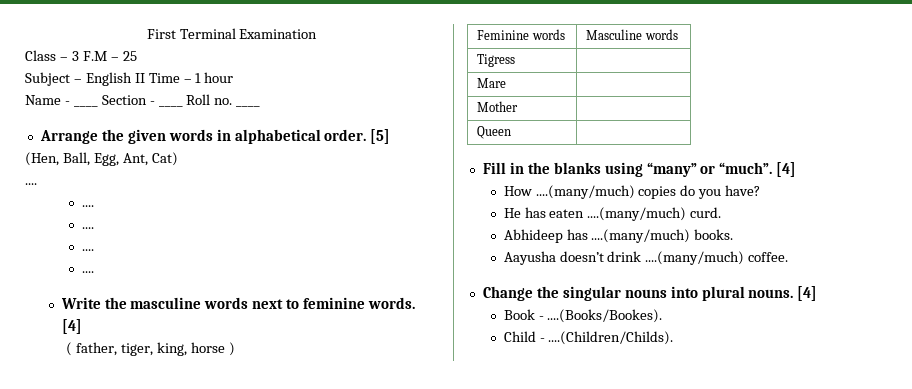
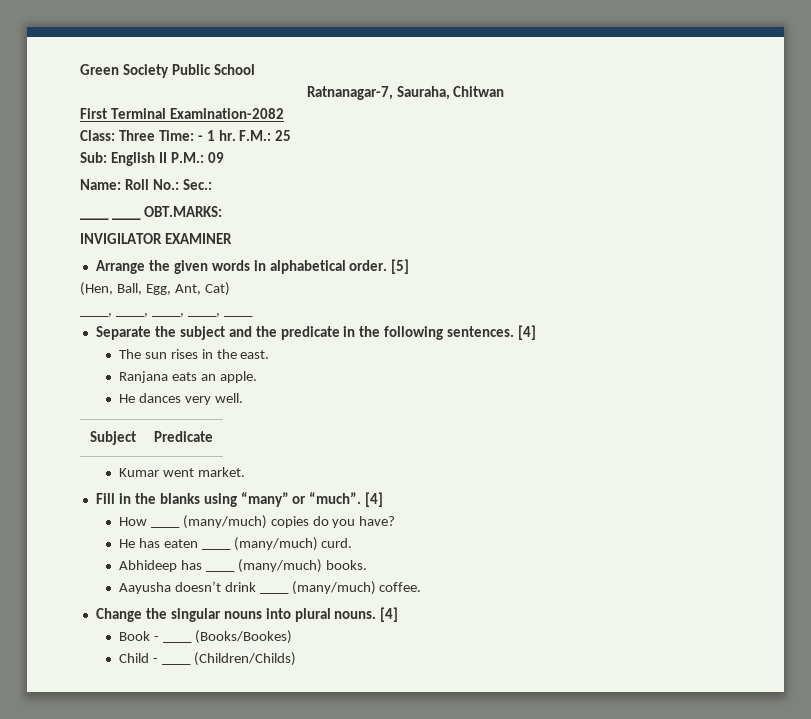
- First Terminal Examination
- Class – 3 F.M – 25
- Subject – English II Time – 1 hour
- Name - ____ Section - ____ Roll no. ____
+ Green Society Public School
+ Ratnanagar-7, Sauraha, Chitwan
+ First Terminal Examination-2082
+ Class: Three Time: - 1 hr. F.M.: 25
+ Sub: English II P.M.: 09
+ Name: Roll No.: Sec.:
+ ____ ____ OBT.MARKS:
+ INVIGILATOR EXAMINER
  (Hen, Ball, Egg, Ant, Cat)
- ....
- ....
- ....
- ....
- ....
- Write the masculine words next to feminine words. [4]
- ( father, tiger, king, horse )
- Feminine words | Masculine words
- Tigress |
- Mare |
- Mother |
- Queen |
+ ____, ____, ____, ____, ____
+ Separate the subject and the predicate in the following sentences. [4]
+ The sun rises in the east.
+ Ranjana eats an apple.
+ He dances very well.
+ Subject | Predicate
+ Kumar went market.
- How ....(many/much) copies do you have?
+ How ____ (many/much) copies do you have?
- He has eaten ....(many/much) curd.
+ He has eaten ____ (many/much) curd.
- Abhideep has ....(many/much) books.
+ Abhideep has ____ (many/much) books.
- Aayusha doesn’t drink ....(many/much) coffee.
+ Aayusha doesn’t drink ____ (many/much) coffee.
- Book - ....(Books/Bookes).
+ Book - ____ (Books/Bookes)
- Child - ....(Children/Childs).
+ Child - ____ (Children/Childs)

